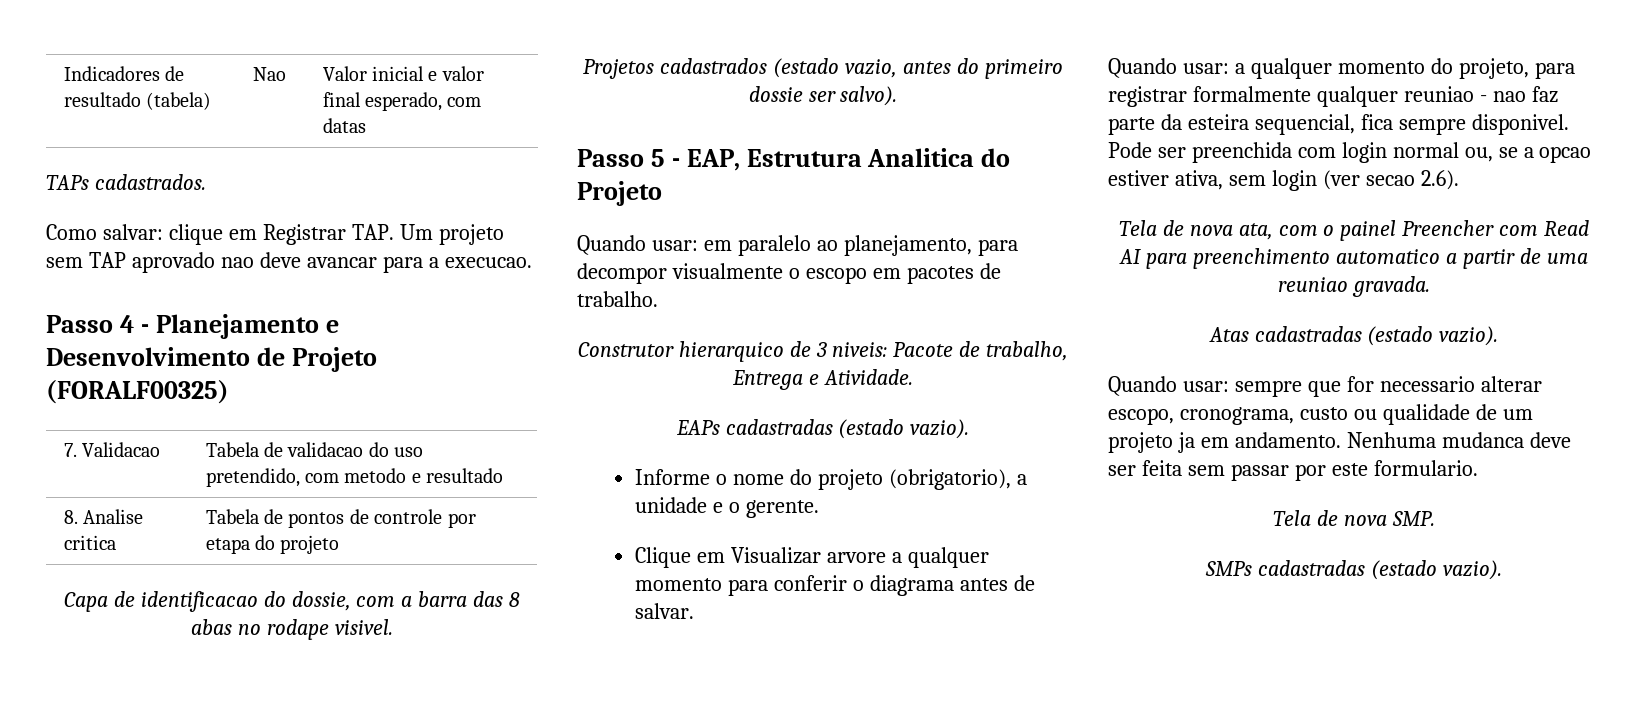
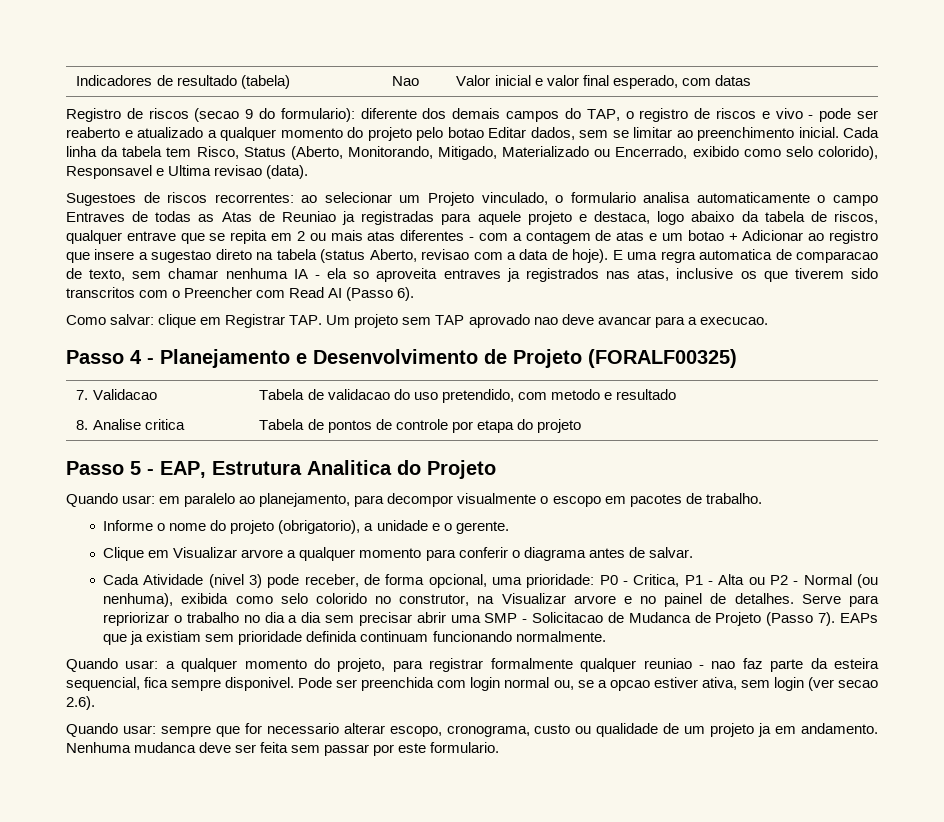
- TAPs cadastrados.
+ Registro de riscos (secao 9 do formulario): diferente dos demais campos do TAP, o registro de riscos e vivo - pode ser reaberto e atualizado a qualquer momento do projeto pelo botao Editar dados, sem se limitar ao preenchimento inicial. Cada linha da tabela tem Risco, Status (Aberto, Monitorando, Mitigado, Materializado ou Encerrado, exibido como selo colorido), Responsavel e Ultima revisao (data).
+ Sugestoes de riscos recorrentes: ao selecionar um Projeto vinculado, o formulario analisa automaticamente o campo Entraves de todas as Atas de Reuniao ja registradas para aquele projeto e destaca, logo abaixo da tabela de riscos, qualquer entrave que se repita em 2 ou mais atas diferentes - com a contagem de atas e um botao + Adicionar ao registro que insere a sugestao direto na tabela (status Aberto, revisao com a data de hoje). E uma regra automatica de comparacao de texto, sem chamar nenhuma IA - ela so aproveita entraves ja registrados nas atas, inclusive os que tiverem sido transcritos com o Preencher com Read AI (Passo 6).
- Capa de identificacao do dossie, com a barra das 8 abas no rodape visivel.
- Projetos cadastrados (estado vazio, antes do primeiro dossie ser salvo).
- Construtor hierarquico de 3 niveis: Pacote de trabalho, Entrega e Atividade.
- EAPs cadastradas (estado vazio).
+ Cada Atividade (nivel 3) pode receber, de forma opcional, uma prioridade: P0 - Critica, P1 - Alta ou P2 - Normal (ou nenhuma), exibida como selo colorido no construtor, na Visualizar arvore e no painel de detalhes. Serve para repriorizar o trabalho no dia a dia sem precisar abrir uma SMP - Solicitacao de Mudanca de Projeto (Passo 7). EAPs que ja existiam sem prioridade definida continuam funcionando normalmente.
- Tela de nova ata, com o painel Preencher com Read AI para preenchimento automatico a partir de uma reuniao gravada.
- Atas cadastradas (estado vazio).
- Tela de nova SMP.
- SMPs cadastradas (estado vazio).

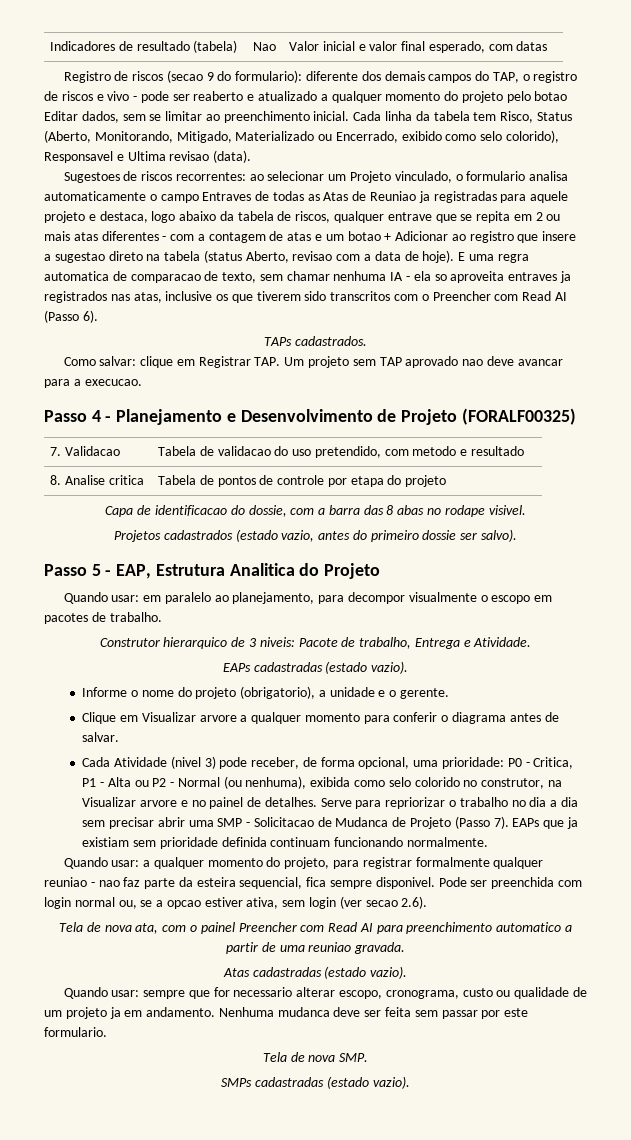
+ TAPs cadastrados.
+ Capa de identificacao do dossie, com a barra das 8 abas no rodape visivel.
+ Projetos cadastrados (estado vazio, antes do primeiro dossie ser salvo).
+ Construtor hierarquico de 3 niveis: Pacote de trabalho, Entrega e Atividade.
+ EAPs cadastradas (estado vazio).
+ Tela de nova ata, com o painel Preencher com Read AI para preenchimento automatico a partir de uma reuniao gravada.
+ Atas cadastradas (estado vazio).
+ Tela de nova SMP.
+ SMPs cadastradas (estado vazio).

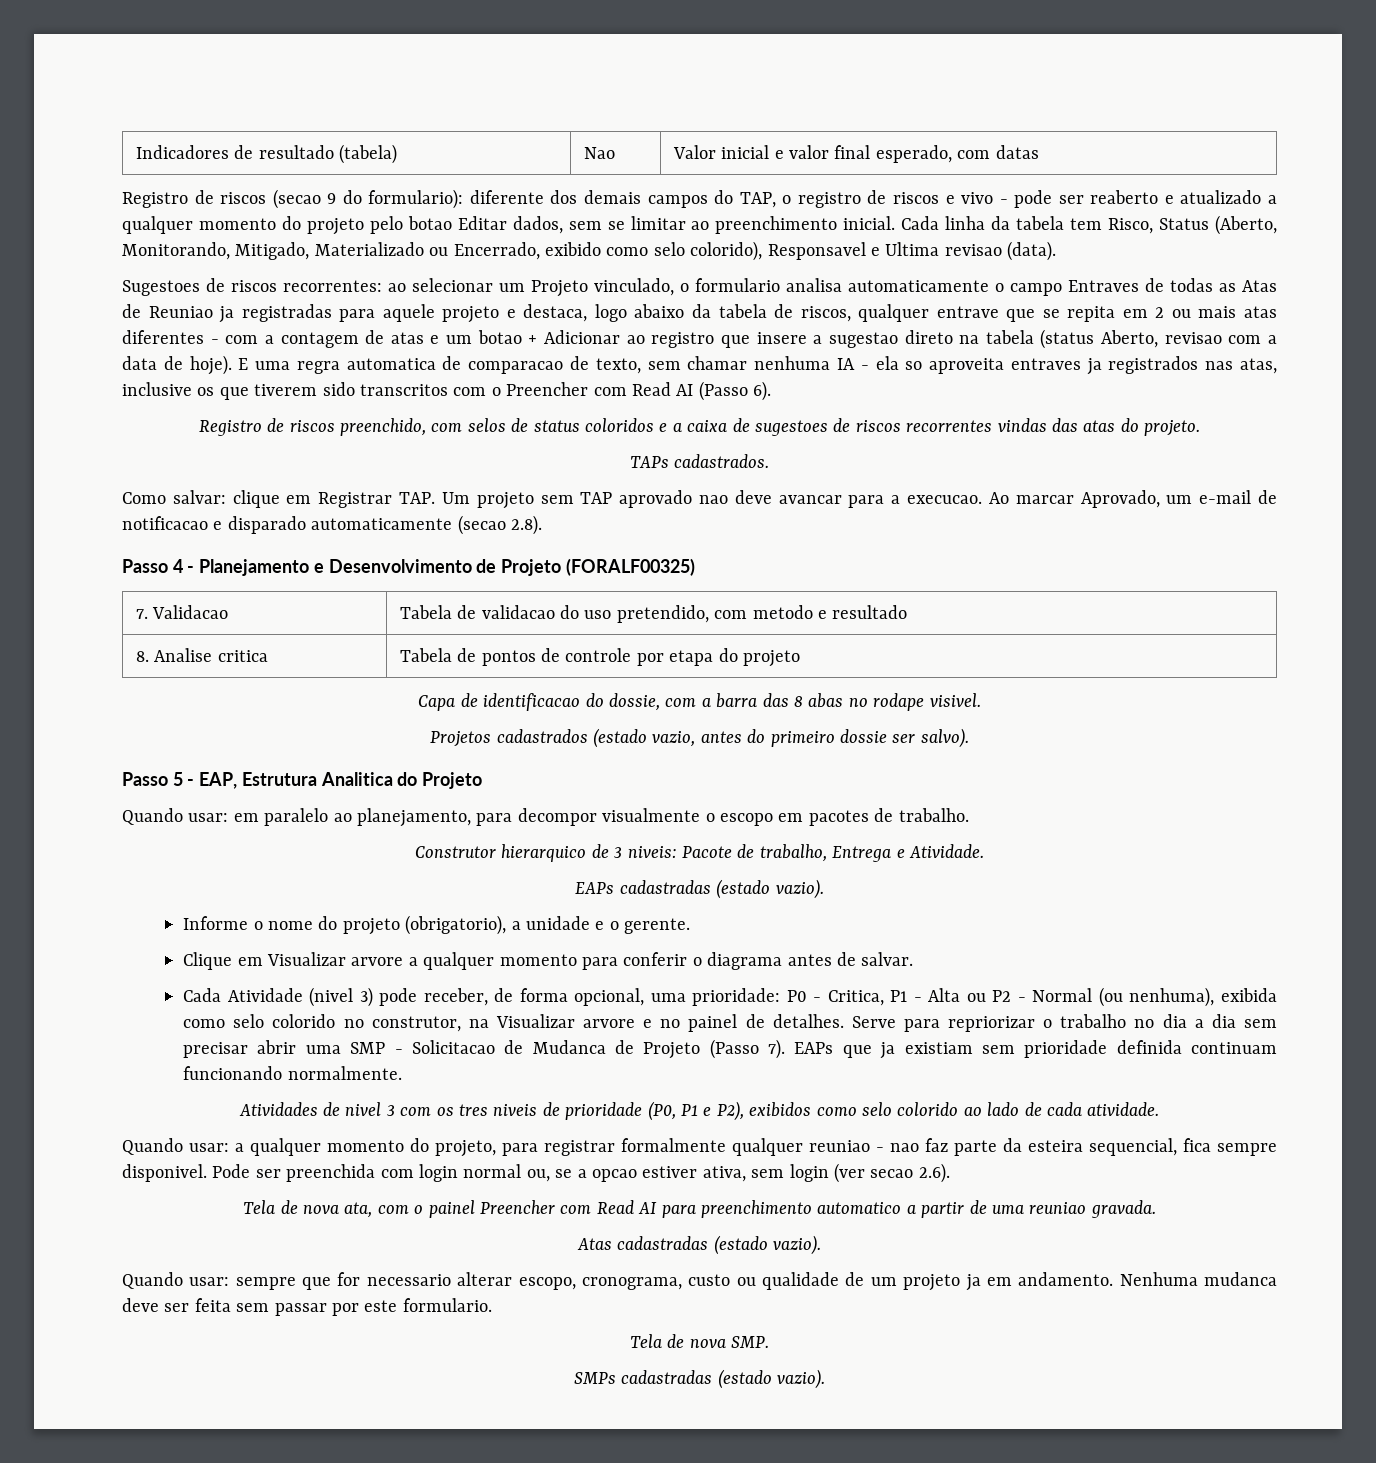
+ Registro de riscos preenchido, com selos de status coloridos e a caixa de sugestoes de riscos recorrentes vindas das atas do projeto.
+ Ao marcar Aprovado, um e-mail de notificacao e disparado automaticamente (secao 2.8).
+ Atividades de nivel 3 com os tres niveis de prioridade (P0, P1 e P2), exibidos como selo colorido ao lado de cada atividade.

